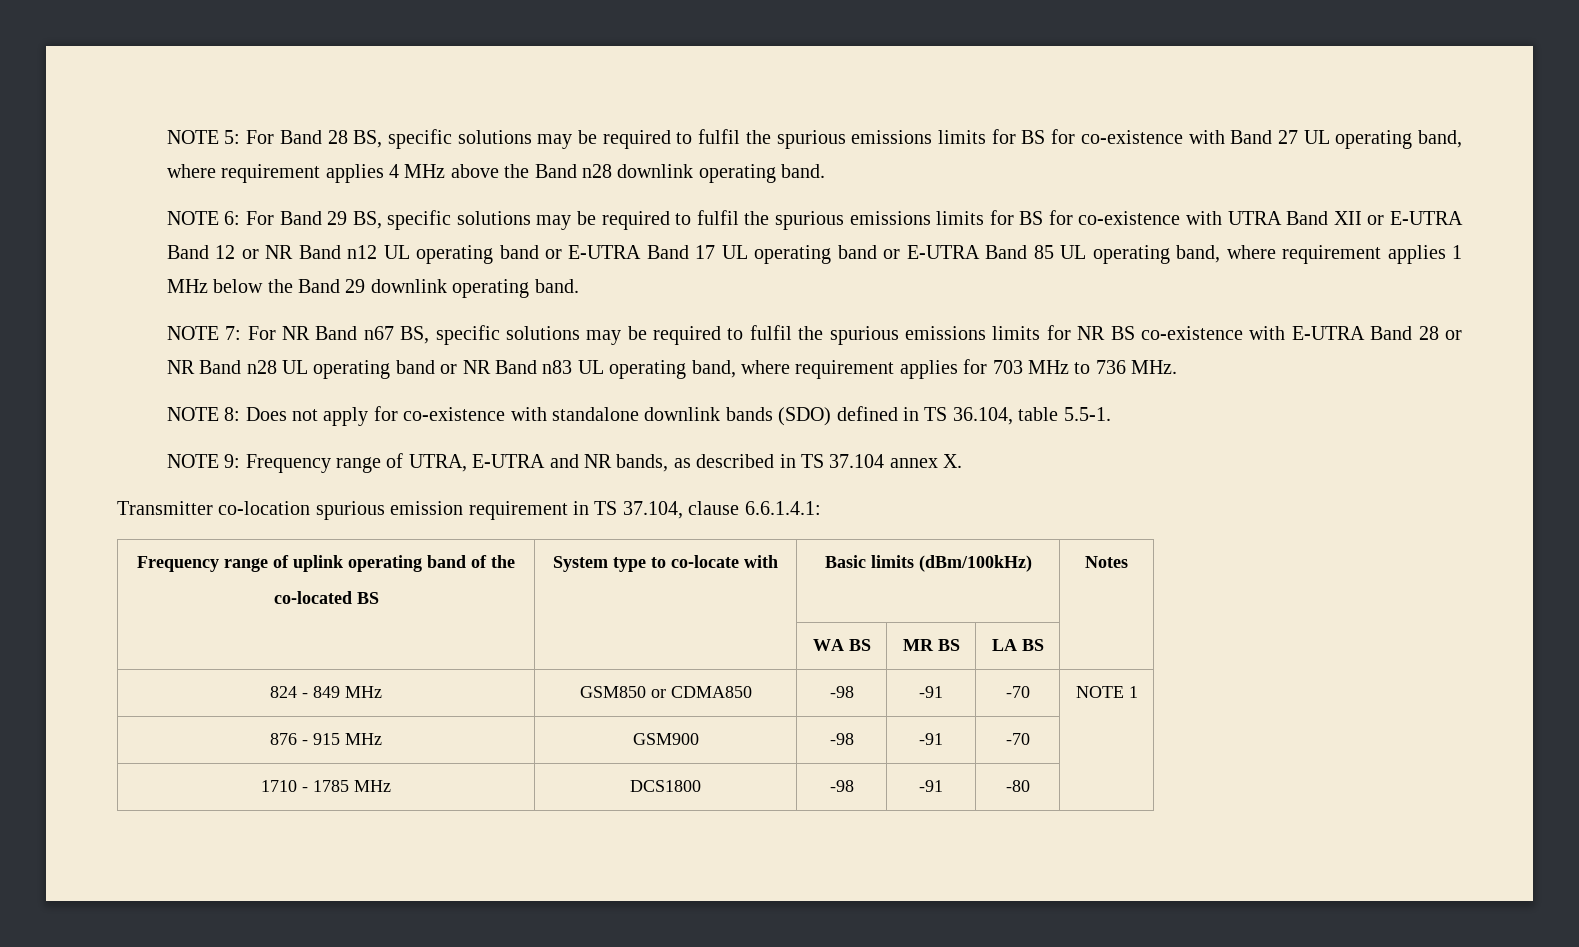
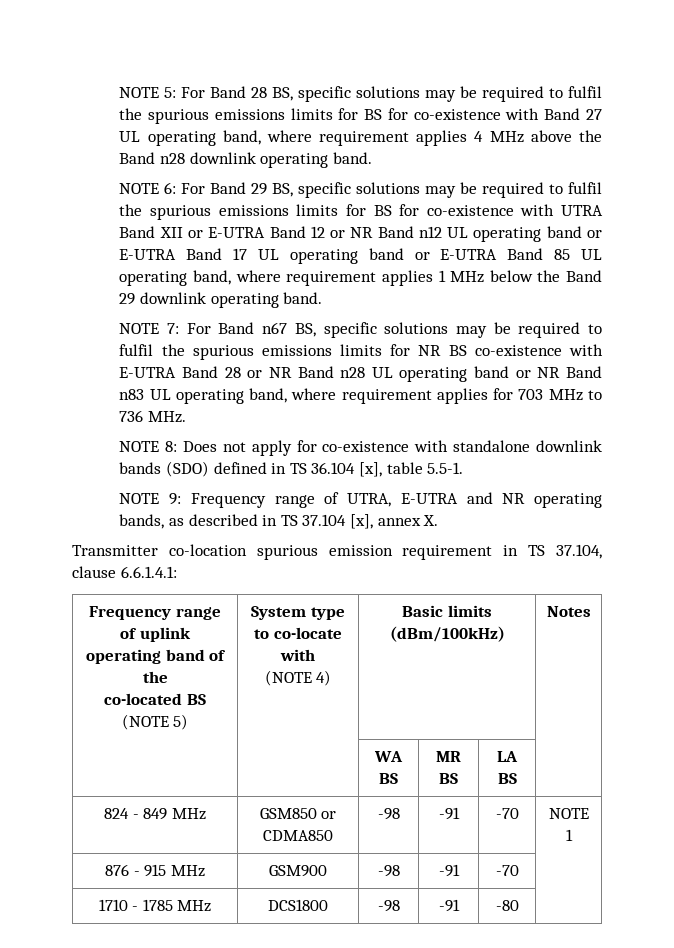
- NOTE 7: For NR Band n67 BS, specific solutions may be required to fulfil the spurious emissions limits for NR BS co-existence with E-UTRA Band 28 or NR Band n28 UL operating band or NR Band n83 UL operating band, where requirement applies for 703 MHz to 736 MHz.
+ NOTE 7: For Band n67 BS, specific solutions may be required to fulfil the spurious emissions limits for NR BS co-existence with E-UTRA Band 28 or NR Band n28 UL operating band or NR Band n83 UL operating band, where requirement applies for 703 MHz to 736 MHz.
- NOTE 8: Does not apply for co-existence with standalone downlink bands (SDO) defined in TS 36.104, table 5.5-1.
+ NOTE 8: Does not apply for co-existence with standalone downlink bands (SDO) defined in TS 36.104 [x], table 5.5-1.
- NOTE 9: Frequency range of UTRA, E-UTRA and NR bands, as described in TS 37.104 annex X.
+ NOTE 9: Frequency range of UTRA, E-UTRA and NR operating bands, as described in TS 37.104 [x], annex X.
  Frequency range of uplink operating band of the
- co-located BS | System type to co-locate with | Basic limits (dBm/100kHz) | Notes
+ co-located BS (NOTE 5) | System type to co-locate with
+ (NOTE 4) | Basic limits (dBm/100kHz) | Notes

